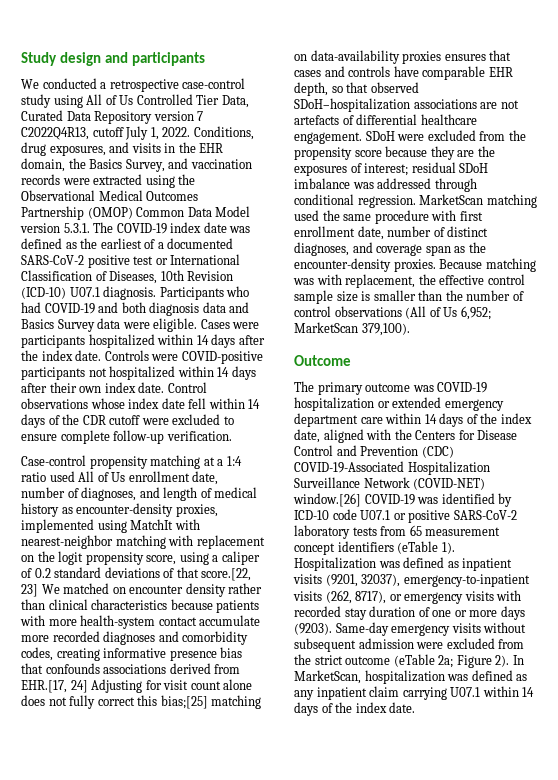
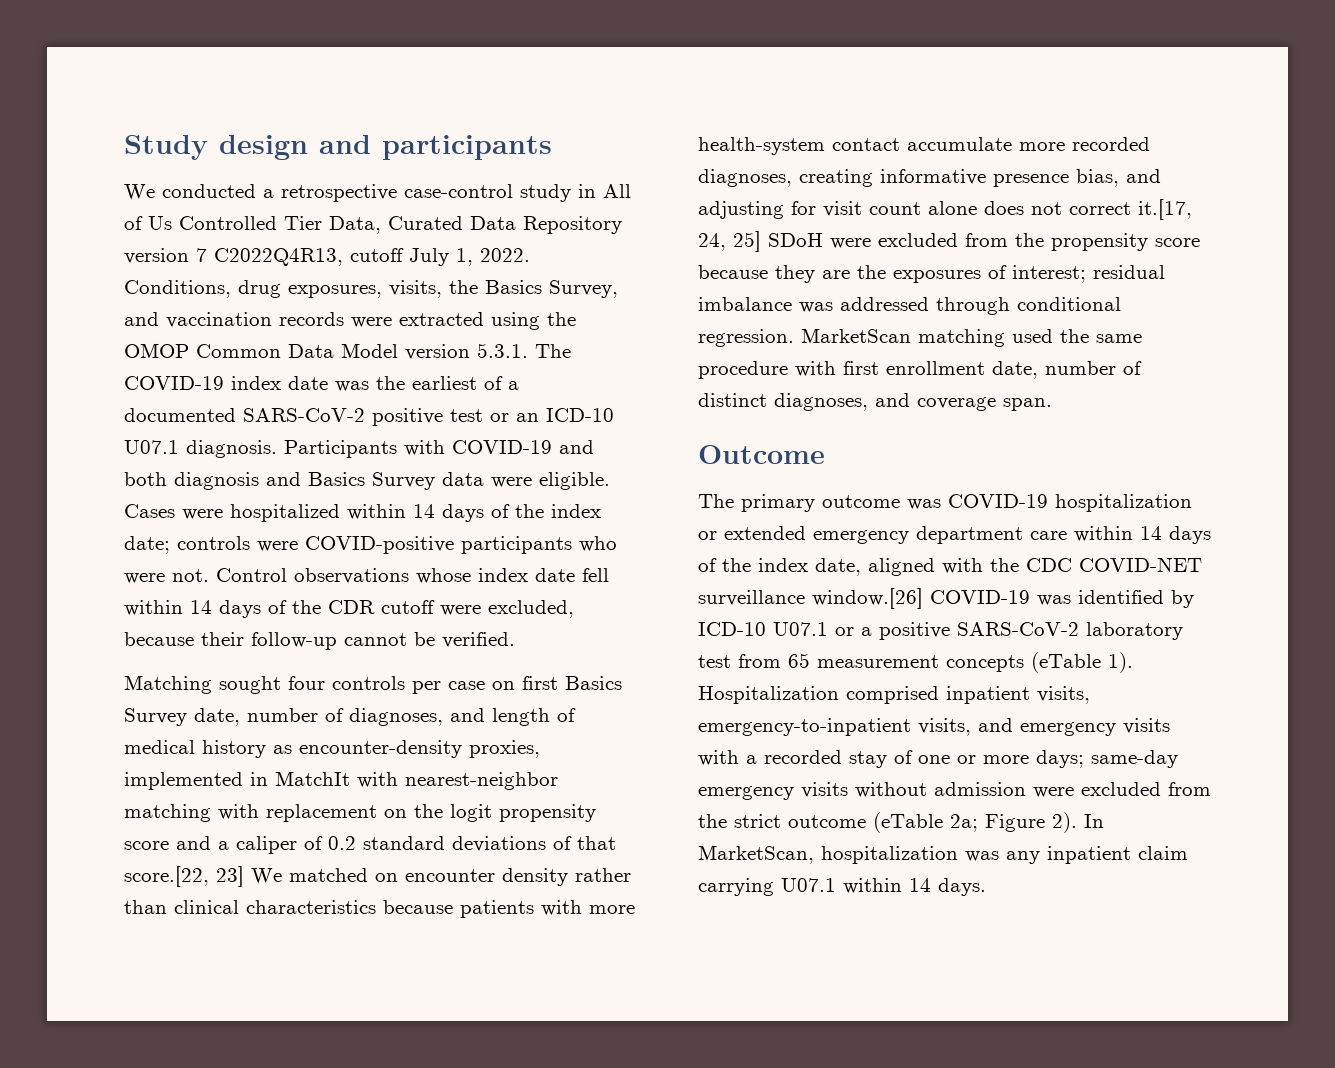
- We conducted a retrospective case-control study using All of Us Controlled Tier Data, Curated Data Repository version 7 C2022Q4R13, cutoff July 1, 2022.
+ We conducted a retrospective case-control study in All of Us Controlled Tier Data, Curated Data Repository version 7 C2022Q4R13, cutoff July 1, 2022.
- Conditions, drug exposures, and visits in the EHR domain, the Basics Survey, and vaccination records were extracted using the Observational Medical Outcomes Partnership (OMOP) Common Data Model version 5.3.1. The COVID-19 index date was defined as the earliest of a documented SARS-CoV-2 positive test or International Classification of Diseases, 10th Revision (ICD-10) U07.1 diagnosis.
+ Conditions, drug exposures, visits, the Basics Survey, and vaccination records were extracted using the OMOP Common Data Model version 5.3.1. The COVID-19 index date was the earliest of a documented SARS-CoV-2 positive test or an ICD-10 U07.1 diagnosis.
- Participants who had COVID-19 and both diagnosis data and Basics Survey data were eligible.
+ Participants with COVID-19 and both diagnosis and Basics Survey data were eligible.
- Cases were participants hospitalized within 14 days after the index date. Controls were COVID-positive participants not hospitalized within 14 days after their own index date.
+ Cases were hospitalized within 14 days of the index date; controls were COVID-positive participants who were not.
- Control observations whose index date fell within 14 days of the CDR cutoff were excluded to ensure complete follow-up verification.
- Case-control propensity matching at a 1:4 ratio used All of Us enrollment date, number of diagnoses, and length of medical history as encounter-density proxies, implemented using MatchIt with nearest-neighbor matching with replacement on the logit propensity score, using a caliper of 0.2 standard deviations of that score.[22, 23] We matched on encounter density rather than clinical characteristics because patients with more health-system contact accumulate more recorded diagnoses and comorbidity codes, creating informative presence bias that confounds associations derived from EHR.[17, 24] Adjusting for visit count alone does not fully correct this bias;[25] matching on data-availability proxies ensures that cases and controls have comparable EHR depth, so that observed SDoH–hospitalization associations are not artefacts of differential healthcare engagement. SDoH were excluded from the propensity score because they are the exposures of interest;
+ Control observations whose index date fell within 14 days of the CDR cutoff were excluded, because their follow-up cannot be verified.
+ Matching sought four controls per case on first Basics Survey date, number of diagnoses, and length of medical history as encounter-density proxies, implemented in MatchIt with nearest-neighbor matching with replacement on the logit propensity score and a caliper of 0.2 standard deviations of that score.[22, 23] We matched on encounter density rather than clinical characteristics because patients with more health-system contact accumulate more recorded diagnoses, creating informative presence bias, and adjusting for visit count alone does not correct it.[17, 24, 25] SDoH were excluded from the propensity score because they are the exposures of interest;
- residual SDoH imbalance was addressed through conditional regression.
+ residual imbalance was addressed through conditional regression.
- MarketScan matching used the same procedure with first enrollment date, number of distinct diagnoses, and coverage span as the encounter-density proxies. Because matching was with replacement, the effective control sample size is smaller than the number of control observations (All of Us 6,952; MarketScan 379,100).
+ MarketScan matching used the same procedure with first enrollment date, number of distinct diagnoses, and coverage span.
- The primary outcome was COVID-19 hospitalization or extended emergency department care within 14 days of the index date, aligned with the Centers for Disease Control and Prevention (CDC) COVID-19-Associated Hospitalization Surveillance Network (COVID-NET) window.[26] COVID-19 was identified by ICD-10 code U07.1 or positive SARS-CoV-2 laboratory tests from 65 measurement concept identifiers (eTable 1).
+ The primary outcome was COVID-19 hospitalization or extended emergency department care within 14 days of the index date, aligned with the CDC COVID-NET surveillance window.[26] COVID-19 was identified by ICD-10 U07.1 or a positive SARS-CoV-2 laboratory test from 65 measurement concepts (eTable 1).
- Hospitalization was defined as inpatient visits (9201, 32037), emergency-to-inpatient visits (262, 8717), or emergency visits with recorded stay duration of one or more days (9203). Same-day emergency visits without subsequent admission were excluded from the strict outcome (eTable 2a; Figure 2).
+ Hospitalization comprised inpatient visits, emergency-to-inpatient visits, and emergency visits with a recorded stay of one or more days; same-day emergency visits without admission were excluded from the strict outcome (eTable 2a; Figure 2).
- In MarketScan, hospitalization was defined as any inpatient claim carrying U07.1 within 14 days of the index date.
+ In MarketScan, hospitalization was any inpatient claim carrying U07.1 within 14 days.

